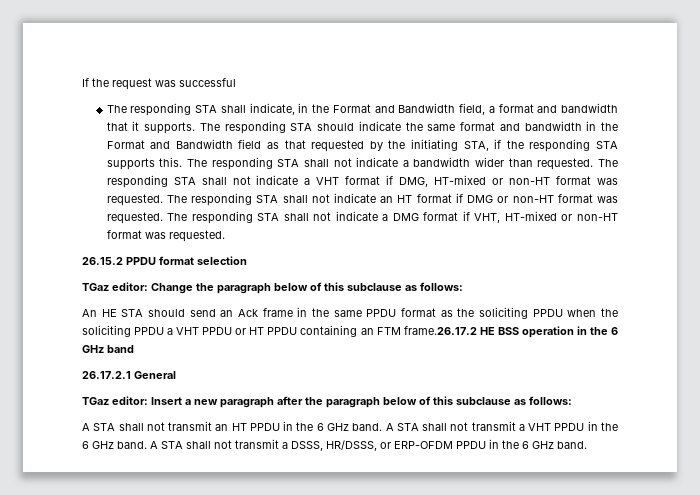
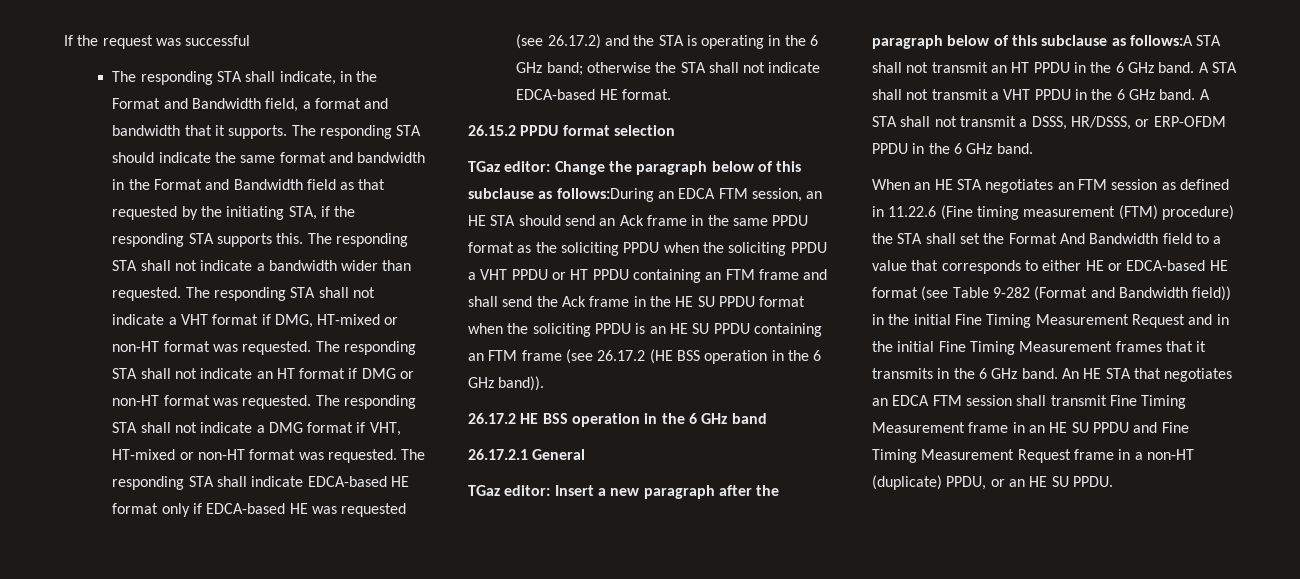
+ The responding STA shall indicate EDCA-based HE format only if EDCA-based HE was requested (see 26.17.2) and the STA is operating in the 6 GHz band; otherwise the STA shall not indicate EDCA-based HE format.
- TGaz editor: Change the paragraph below of this subclause as follows:
- An HE STA should send an Ack frame in the same PPDU format as the soliciting PPDU when the soliciting PPDU a VHT PPDU or HT PPDU containing an FTM frame.26.17.2 HE BSS operation in the 6 GHz band
+ TGaz editor: Change the paragraph below of this subclause as follows:During an EDCA FTM session, an HE STA should send an Ack frame in the same PPDU format as the soliciting PPDU when the soliciting PPDU a VHT PPDU or HT PPDU containing an FTM frame and shall send the Ack frame in the HE SU PPDU format when the soliciting PPDU is an HE SU PPDU containing an FTM frame (see 26.17.2 (HE BSS operation in the 6 GHz band)).
+ 26.17.2 HE BSS operation in the 6 GHz band
- TGaz editor: Insert a new paragraph after the paragraph below of this subclause as follows:
- A STA shall not transmit an HT PPDU in the 6 GHz band.
+ TGaz editor: Insert a new paragraph after the paragraph below of this subclause as follows:A STA shall not transmit an HT PPDU in the 6 GHz band.
+ When an HE STA negotiates an FTM session as defined in 11.22.6 (Fine timing measurement (FTM) procedure) the STA shall set the Format And Bandwidth field to a value that corresponds to either HE or EDCA-based HE format (see Table 9-282 (Format and Bandwidth field)) in the initial Fine Timing Measurement Request and in the initial Fine Timing Measurement frames that it transmits in the 6 GHz band. An HE STA that negotiates an EDCA FTM session shall transmit Fine Timing Measurement frame in an HE SU PPDU and Fine Timing Measurement Request frame in a non-HT (duplicate) PPDU, or an HE SU PPDU.

